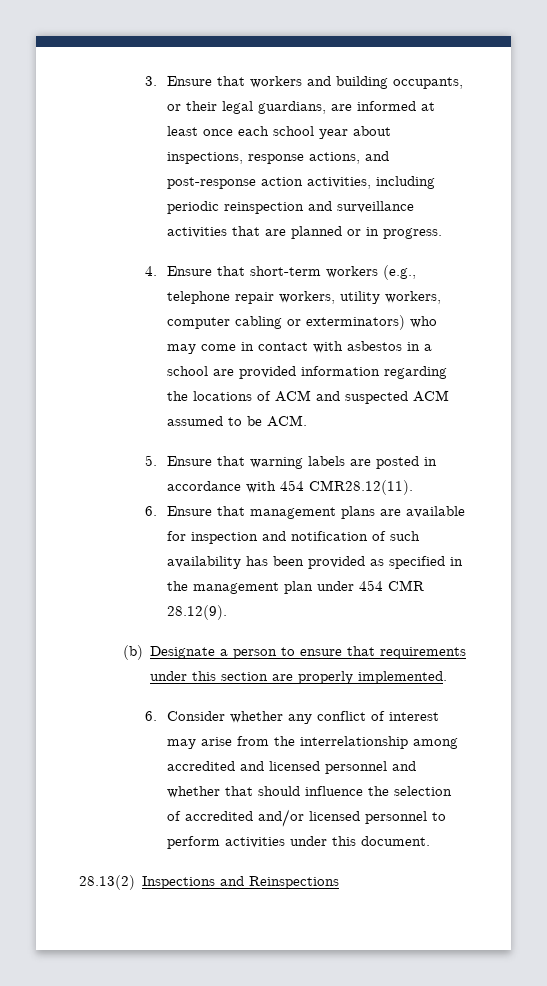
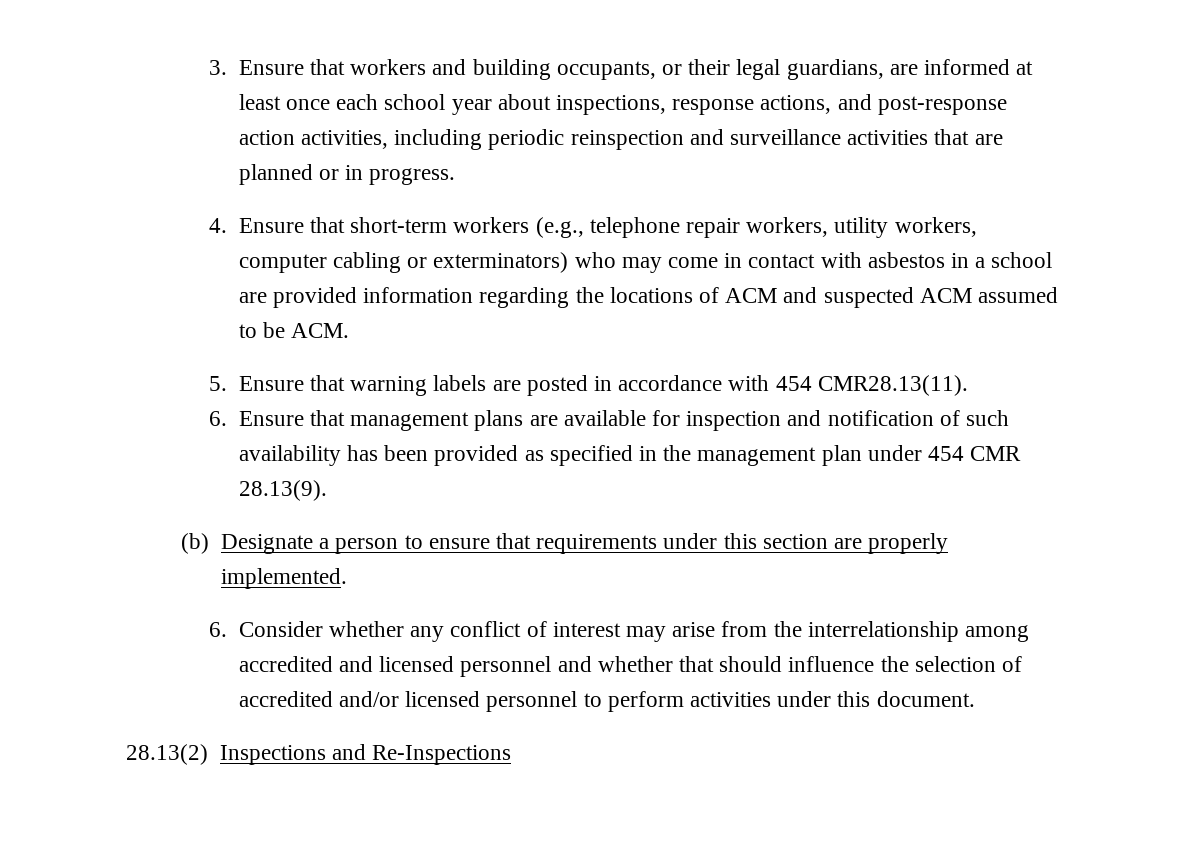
- 5. Ensure that warning labels are posted in accordance with 454 CMR28.12(11).
+ 5. Ensure that warning labels are posted in accordance with 454 CMR28.13(11).
- 6. Ensure that management plans are available for inspection and notification of such availability has been provided as specified in the management plan under 454 CMR 28.12(9).
+ 6. Ensure that management plans are available for inspection and notification of such availability has been provided as specified in the management plan under 454 CMR 28.13(9).
- 28.13(2) Inspections and Reinspections
+ 28.13(2) Inspections and Re-Inspections

